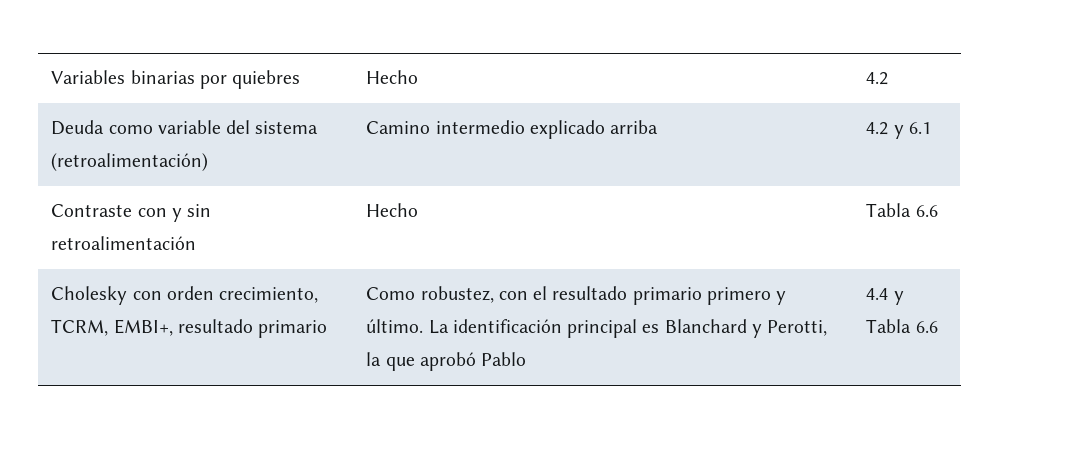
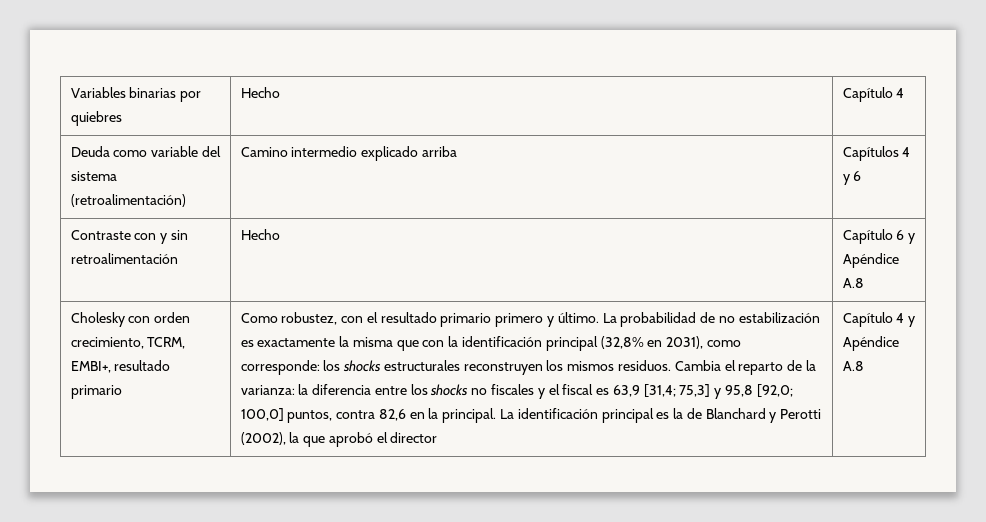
- Variables binarias por quiebres | Hecho | 4.2
+ Variables binarias por quiebres | Hecho | Capítulo 4
- Deuda como variable del sistema (retroalimentación) | Camino intermedio explicado arriba | 4.2 y 6.1
+ Deuda como variable del sistema (retroalimentación) | Camino intermedio explicado arriba | Capítulos 4 y 6
- Contraste con y sin retroalimentación | Hecho | Tabla 6.6
+ Contraste con y sin retroalimentación | Hecho | Capítulo 6 y Apéndice A.8
- La identificación principal es Blanchard y Perotti, la que aprobó Pablo | 4.4 y Tabla 6.6
+ La probabilidad de no estabilización es exactamente la misma que con la identificación principal (32,8% en 2031), como corresponde: los shocks estructurales reconstruyen los mismos residuos. Cambia el reparto de la varianza: la diferencia entre los shocks no fiscales y el fiscal es 63,9 [31,4; 75,3] y 95,8 [92,0; 100,0] puntos, contra 82,6 en la principal. La identificación principal es la de Blanchard y Perotti (2002), la que aprobó el director | Capítulo 4 y Apéndice A.8

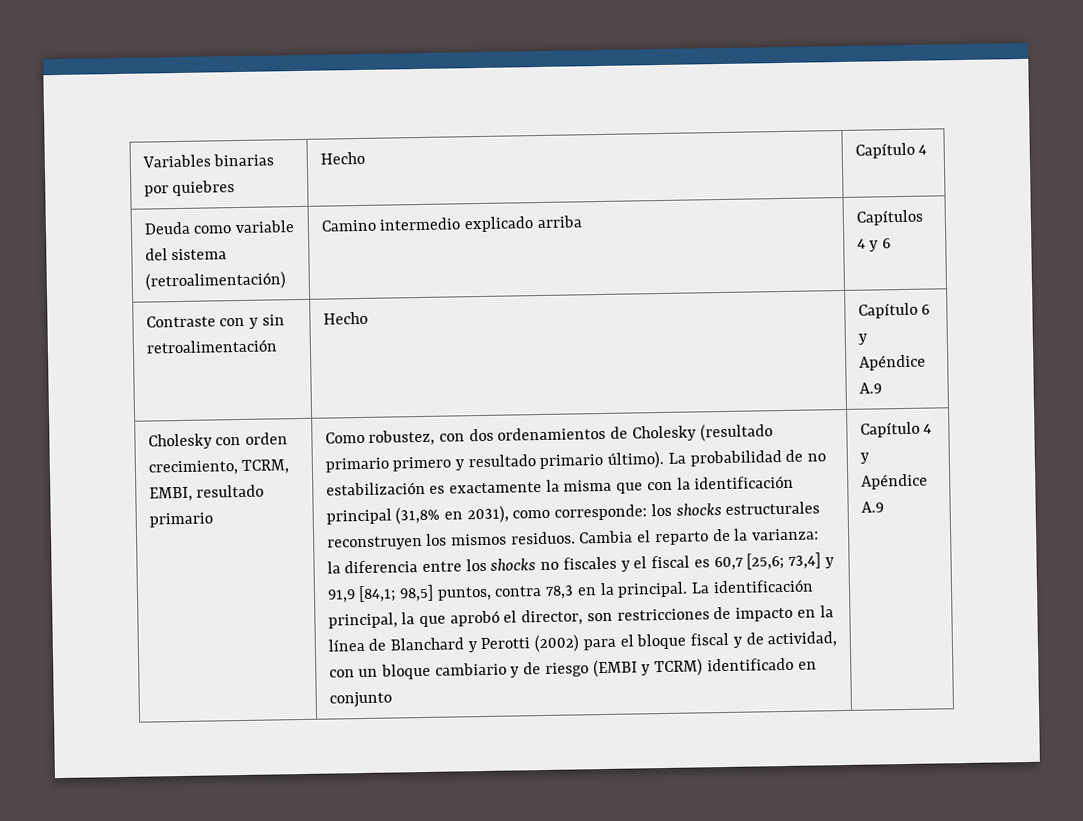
- Contraste con y sin retroalimentación | Hecho | Capítulo 6 y Apéndice A.8
+ Contraste con y sin retroalimentación | Hecho | Capítulo 6 y Apéndice A.9
- Cholesky con orden crecimiento, TCRM, EMBI+, resultado primario
+ Cholesky con orden crecimiento, TCRM, EMBI, resultado primario
- Como robustez, con el resultado primario primero y último.
+ Como robustez, con dos ordenamientos de Cholesky (resultado primario primero y resultado primario último).
- La probabilidad de no estabilización es exactamente la misma que con la identificación principal (32,8% en 2031), como corresponde: los shocks estructurales reconstruyen los mismos residuos.
+ La probabilidad de no estabilización es exactamente la misma que con la identificación principal (31,8% en 2031), como corresponde: los shocks estructurales reconstruyen los mismos residuos.
- Cambia el reparto de la varianza: la diferencia entre los shocks no fiscales y el fiscal es 63,9 [31,4; 75,3] y 95,8 [92,0; 100,0] puntos, contra 82,6 en la principal.
+ Cambia el reparto de la varianza: la diferencia entre los shocks no fiscales y el fiscal es 60,7 [25,6; 73,4] y 91,9 [84,1; 98,5] puntos, contra 78,3 en la principal.
- La identificación principal es la de Blanchard y Perotti (2002), la que aprobó el director
+ La identificación principal, la que aprobó el director, son restricciones de impacto en la línea de Blanchard y Perotti (2002) para el bloque fiscal y de actividad, con un bloque cambiario y de riesgo (EMBI y TCRM) identificado en conjunto
- Capítulo 4 y Apéndice A.8
+ Capítulo 4 y Apéndice A.9

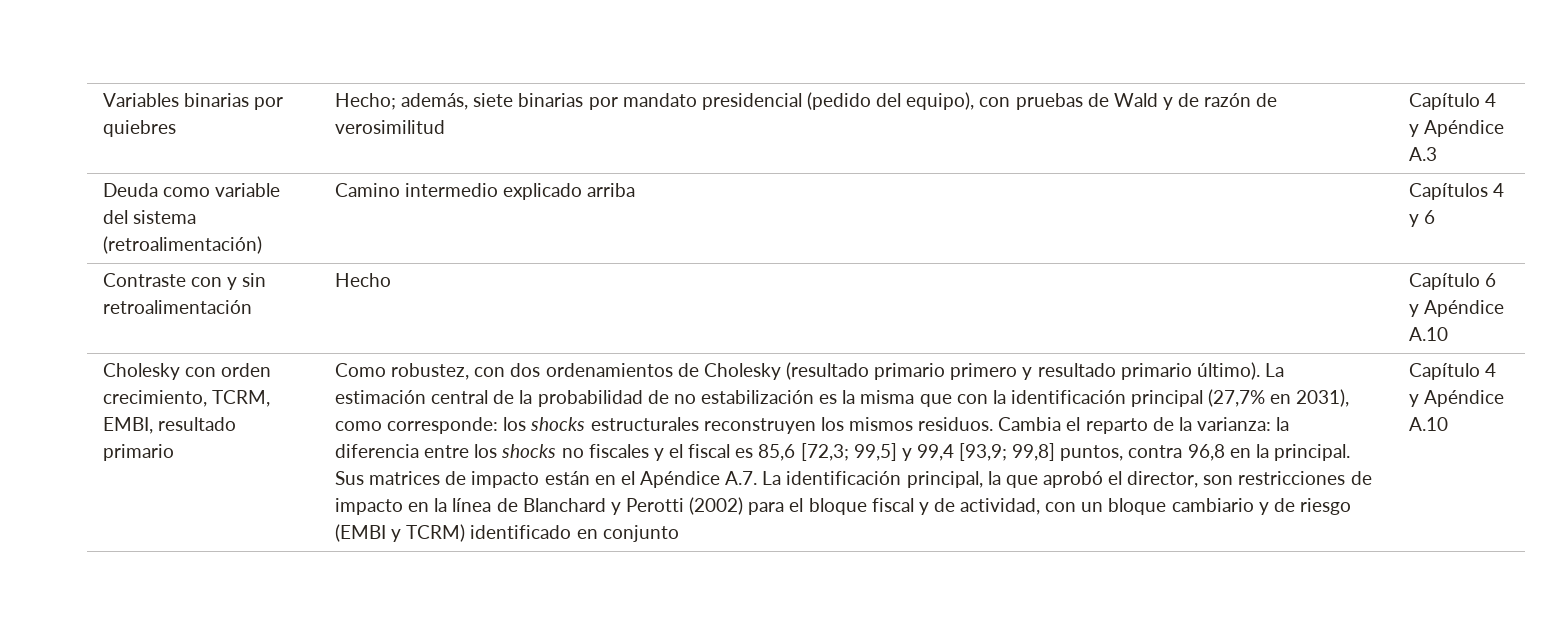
- Variables binarias por quiebres | Hecho | Capítulo 4
+ Variables binarias por quiebres | Hecho; además, siete binarias por mandato presidencial (pedido del equipo), con pruebas de Wald y de razón de verosimilitud | Capítulo 4 y Apéndice A.3
- Contraste con y sin retroalimentación | Hecho | Capítulo 6 y Apéndice A.9
+ Contraste con y sin retroalimentación | Hecho | Capítulo 6 y Apéndice A.10
- La probabilidad de no estabilización es exactamente la misma que con la identificación principal (31,8% en 2031), como corresponde: los shocks estructurales reconstruyen los mismos residuos.
+ La estimación central de la probabilidad de no estabilización es la misma que con la identificación principal (27,7% en 2031), como corresponde: los shocks estructurales reconstruyen los mismos residuos.
- Cambia el reparto de la varianza: la diferencia entre los shocks no fiscales y el fiscal es 60,7 [25,6; 73,4] y 91,9 [84,1; 98,5] puntos, contra 78,3 en la principal.
+ Cambia el reparto de la varianza: la diferencia entre los shocks no fiscales y el fiscal es 85,6 [72,3; 99,5] y 99,4 [93,9; 99,8] puntos, contra 96,8 en la principal.
- La identificación principal, la que aprobó el director, son restricciones de impacto en la línea de Blanchard y Perotti (2002) para el bloque fiscal y de actividad, con un bloque cambiario y de riesgo (EMBI y TCRM) identificado en conjunto
+ Sus matrices de impacto están en el Apéndice A.7. La identificación principal, la que aprobó el director, son restricciones de impacto en la línea de Blanchard y Perotti (2002) para el bloque fiscal y de actividad, con un bloque cambiario y de riesgo (EMBI y TCRM) identificado en conjunto
- Capítulo 4 y Apéndice A.9
+ Capítulo 4 y Apéndice A.10

